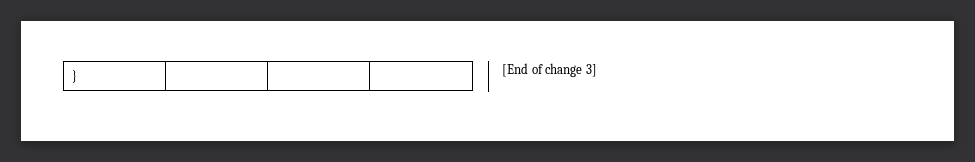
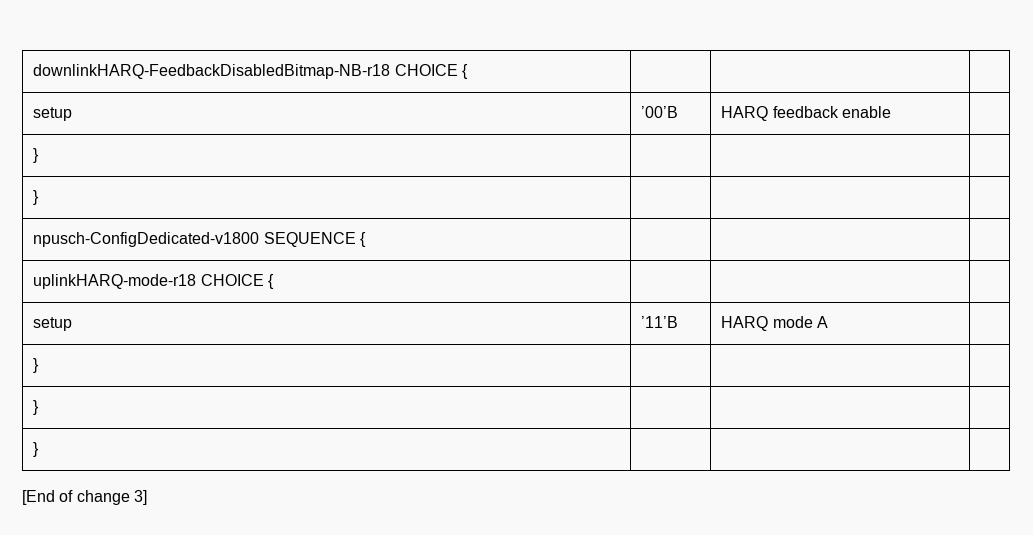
+ downlinkHARQ-FeedbackDisabledBitmap-NB-r18 CHOICE { | | |
+ setup | ’00’B | HARQ feedback enable |
+ } | | |
+ } | | |
+ npusch-ConfigDedicated-v1800 SEQUENCE { | | |
+ uplinkHARQ-mode-r18 CHOICE { | | |
+ setup | ’11’B | HARQ mode A |
+ } | | |
+ } | | |

